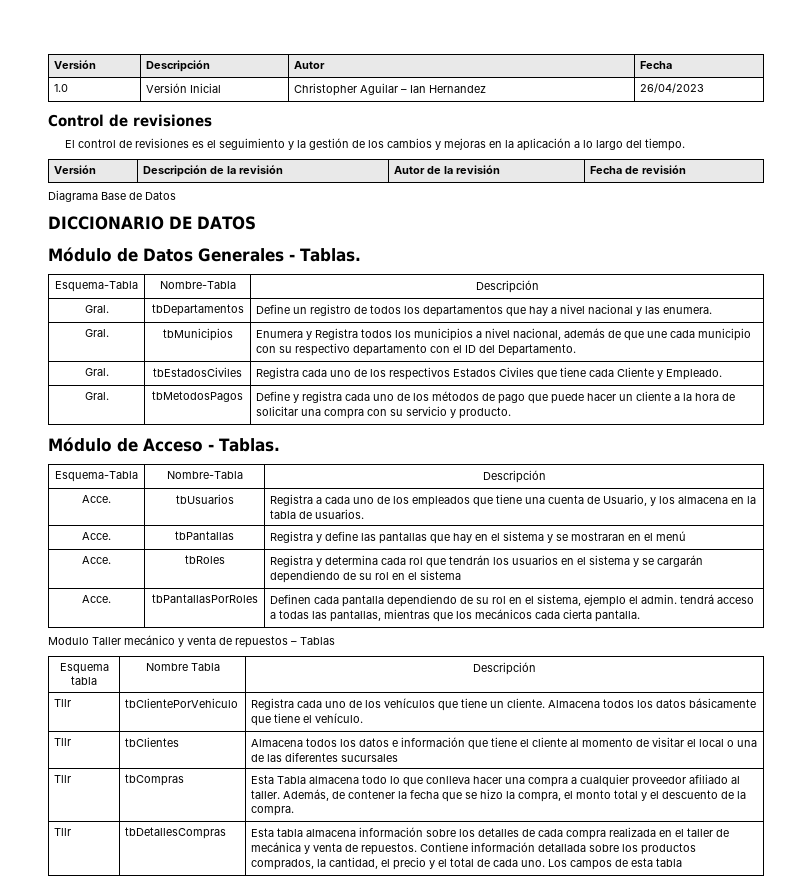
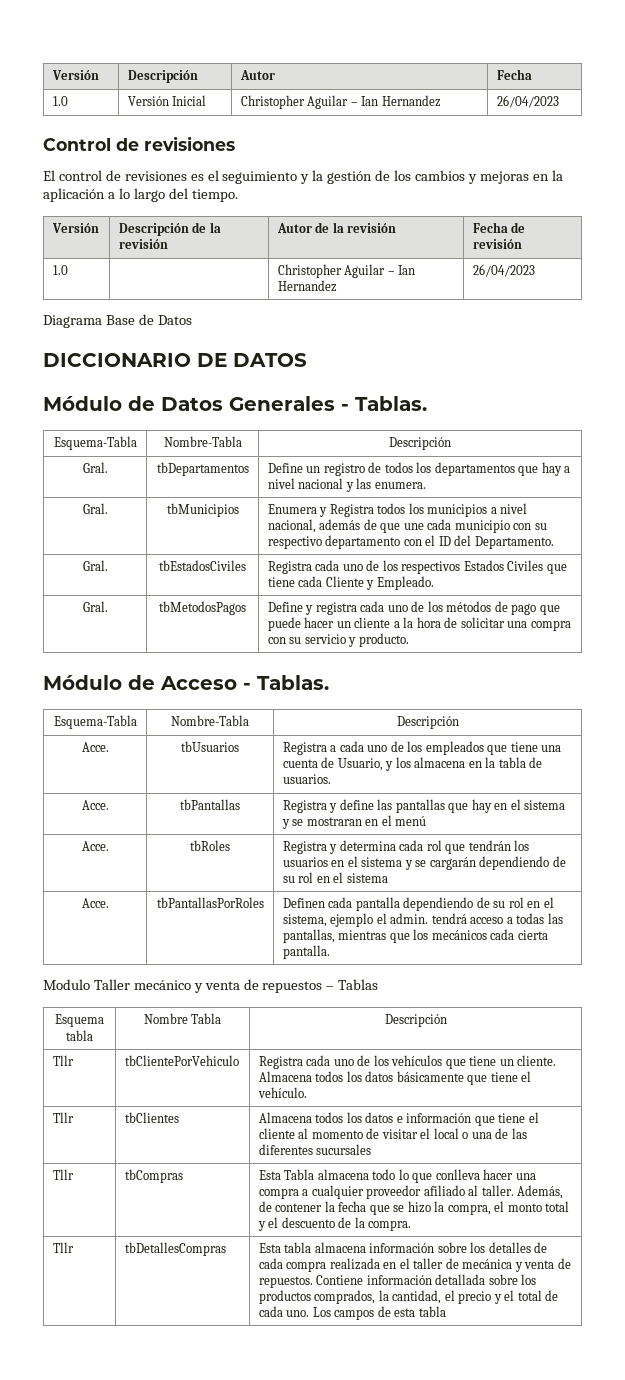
+ 1.0 | | Christopher Aguilar – Ian Hernandez | 26/04/2023

